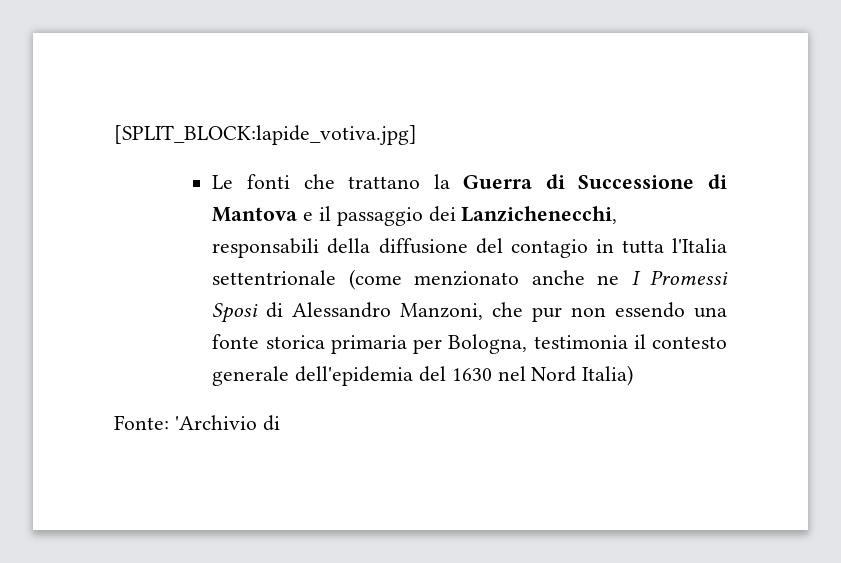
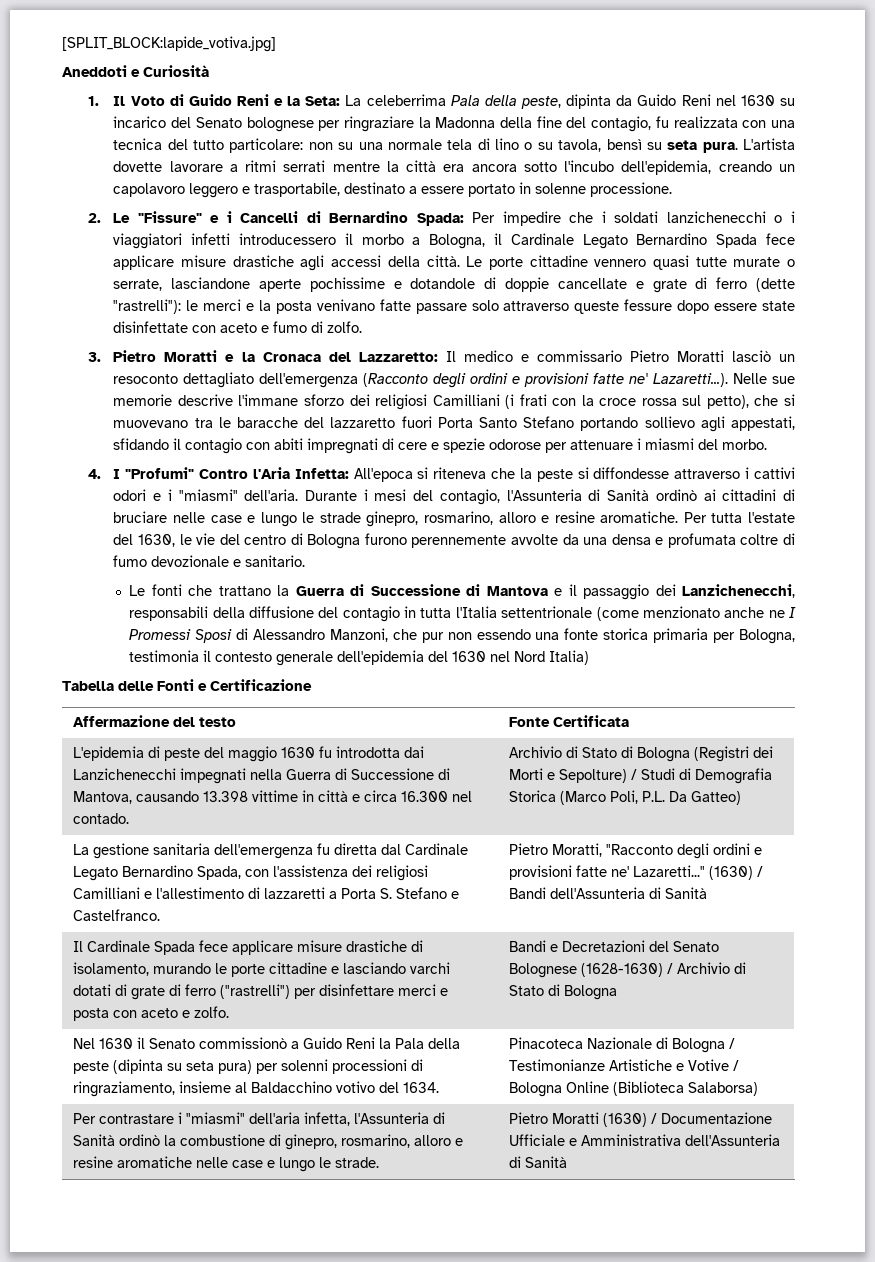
+ Aneddoti e Curiosità
+ 1. Il Voto di Guido Reni e la Seta: La celeberrima Pala della peste, dipinta da Guido Reni nel 1630 su incarico del Senato bolognese per ringraziare la Madonna della fine del contagio, fu realizzata con una tecnica del tutto particolare: non su una normale tela di lino o su tavola, bensì su seta pura. L'artista dovette lavorare a ritmi serrati mentre la città era ancora sotto l'incubo dell'epidemia, creando un capolavoro leggero e trasportabile, destinato a essere portato in solenne processione.
+ 2. Le "Fissure" e i Cancelli di Bernardino Spada: Per impedire che i soldati lanzichenecchi o i viaggiatori infetti introducessero il morbo a Bologna, il Cardinale Legato Bernardino Spada fece applicare misure drastiche agli accessi della città. Le porte cittadine vennero quasi tutte murate o serrate, lasciandone aperte pochissime e dotandole di doppie cancellate e grate di ferro (dette "rastrelli"): le merci e la posta venivano fatte passare solo attraverso queste fessure dopo essere state disinfettate con aceto e fumo di zolfo.
+ 3. Pietro Moratti e la Cronaca del Lazzaretto: Il medico e commissario Pietro Moratti lasciò un resoconto dettagliato dell'emergenza (Racconto degli ordini e provisioni fatte ne' Lazaretti...). Nelle sue memorie descrive l'immane sforzo dei religiosi Camilliani (i frati con la croce rossa sul petto), che si muovevano tra le baracche del lazzaretto fuori Porta Santo Stefano portando sollievo agli appestati, sfidando il contagio con abiti impregnati di cere e spezie odorose per attenuare i miasmi del morbo.
+ 4. I "Profumi" Contro l'Aria Infetta: All'epoca si riteneva che la peste si diffondesse attraverso i cattivi odori e i "miasmi" dell'aria. Durante i mesi del contagio, l'Assunteria di Sanità ordinò ai cittadini di bruciare nelle case e lungo le strade ginepro, rosmarino, alloro e resine aromatiche. Per tutta l'estate del 1630, le vie del centro di Bologna furono perennemente avvolte da una densa e profumata coltre di fumo devozionale e sanitario.
- Fonte: 'Archivio di
+ Tabella delle Fonti e Certificazione
+ Affermazione del testo | Fonte Certificata
+ L'epidemia di peste del maggio 1630 fu introdotta dai Lanzichenecchi impegnati nella Guerra di Successione di Mantova, causando 13.398 vittime in città e circa 16.300 nel contado. | Archivio di Stato di Bologna (Registri dei Morti e Sepolture) / Studi di Demografia Storica (Marco Poli, P.L. Da Gatteo)
+ La gestione sanitaria dell'emergenza fu diretta dal Cardinale Legato Bernardino Spada, con l'assistenza dei religiosi Camilliani e l'allestimento di lazzaretti a Porta S. Stefano e Castelfranco. | Pietro Moratti, "Racconto degli ordini e provisioni fatte ne' Lazaretti..." (1630) / Bandi dell'Assunteria di Sanità
+ Il Cardinale Spada fece applicare misure drastiche di isolamento, murando le porte cittadine e lasciando varchi dotati di grate di ferro ("rastrelli") per disinfettare merci e posta con aceto e zolfo. | Bandi e Decretazioni del Senato Bolognese (1628-1630) / Archivio di Stato di Bologna
+ Nel 1630 il Senato commissionò a Guido Reni la Pala della peste (dipinta su seta pura) per solenni processioni di ringraziamento, insieme al Baldacchino votivo del 1634. | Pinacoteca Nazionale di Bologna / Testimonianze Artistiche e Votive / Bologna Online (Biblioteca Salaborsa)
+ Per contrastare i "miasmi" dell'aria infetta, l'Assunteria di Sanità ordinò la combustione di ginepro, rosmarino, alloro e resine aromatiche nelle case e lungo le strade. | Pietro Moratti (1630) / Documentazione Ufficiale e Amministrativa dell'Assunteria di Sanità

